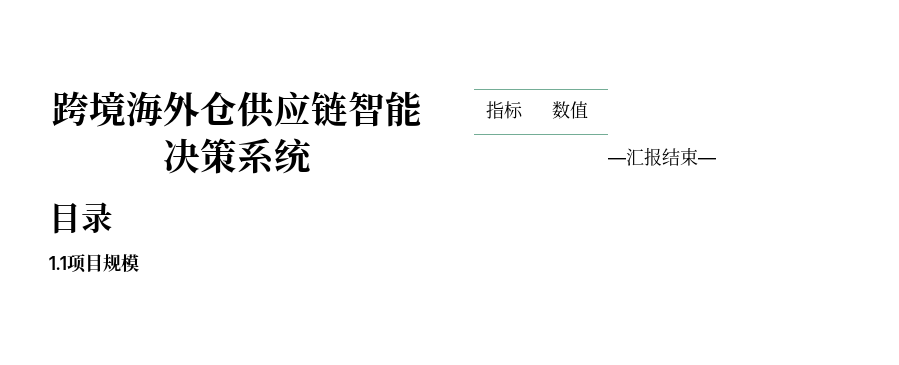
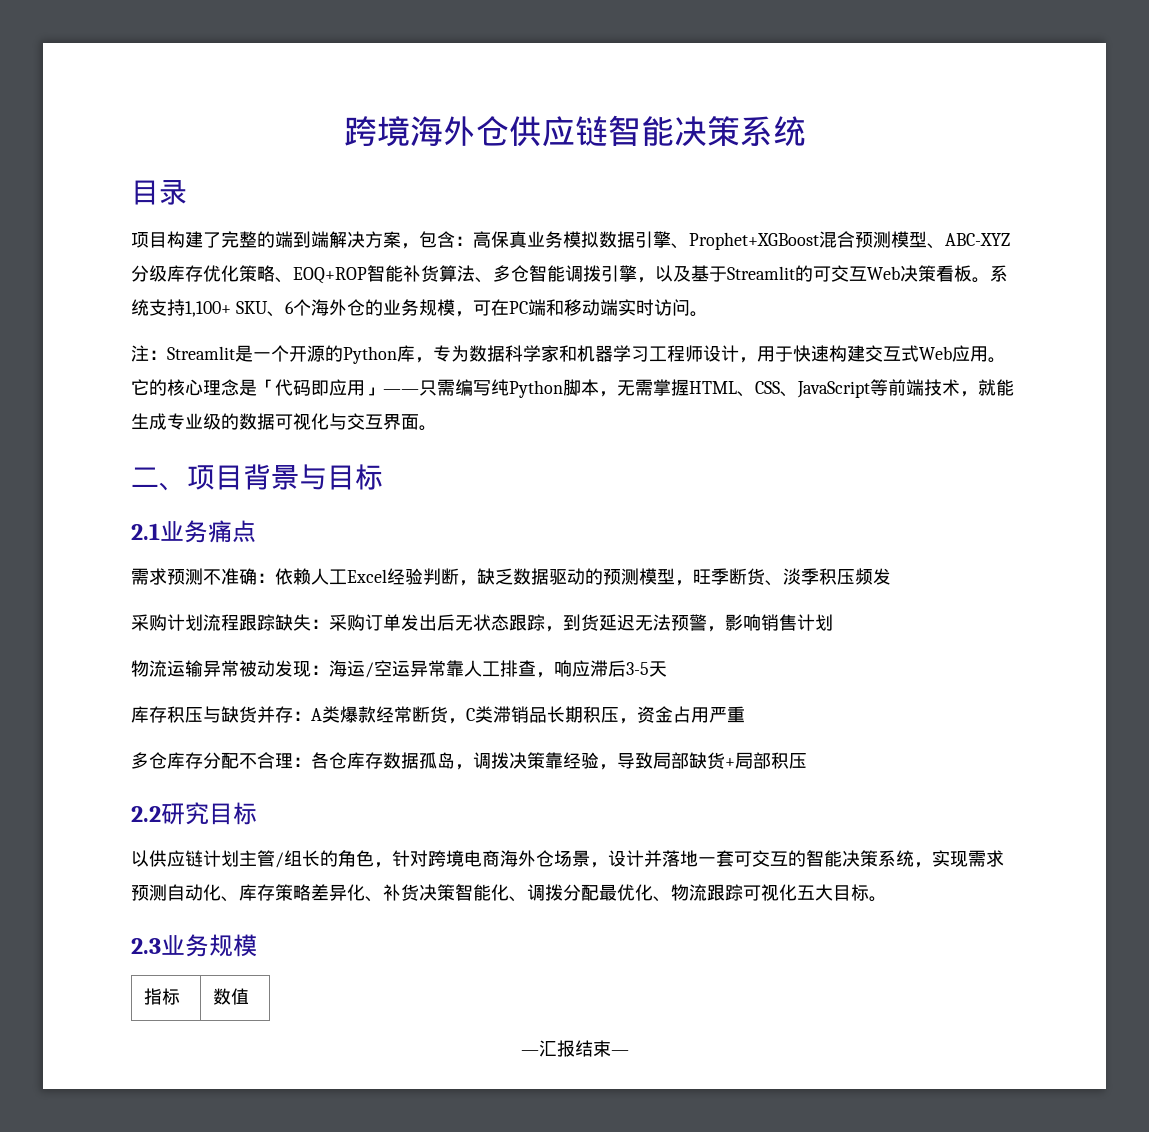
- 1.1项目规模
+ 项目构建了完整的端到端解决方案，包含：高保真业务模拟数据引擎、Prophet+XGBoost混合预测模型、ABC-XYZ分级库存优化策略、EOQ+ROP智能补货算法、多仓智能调拨引擎，以及基于Streamlit的可交互Web决策看板。系统支持1,100+ SKU、6个海外仓的业务规模，可在PC端和移动端实时访问。
+ 注：Streamlit是一个开源的Python库，专为数据科学家和机器学习工程师设计，用于快速构建交互式Web应用。它的核心理念是「代码即应用」——只需编写纯Python脚本，无需掌握HTML、CSS、JavaScript等前端技术，就能生成专业级的数据可视化与交互界面。
+ 二、项目背景与目标
+ 2.1业务痛点
+ 需求预测不准确：依赖人工Excel经验判断，缺乏数据驱动的预测模型，旺季断货、淡季积压频发
+ 采购计划流程跟踪缺失：采购订单发出后无状态跟踪，到货延迟无法预警，影响销售计划
+ 物流运输异常被动发现：海运/空运异常靠人工排查，响应滞后3-5天
+ 库存积压与缺货并存：A类爆款经常断货，C类滞销品长期积压，资金占用严重
+ 多仓库存分配不合理：各仓库存数据孤岛，调拨决策靠经验，导致局部缺货+局部积压
+ 2.2研究目标
+ 以供应链计划主管/组长的角色，针对跨境电商海外仓场景，设计并落地一套可交互的智能决策系统，实现需求预测自动化、库存策略差异化、补货决策智能化、调拨分配最优化、物流跟踪可视化五大目标。
+ 2.3业务规模

